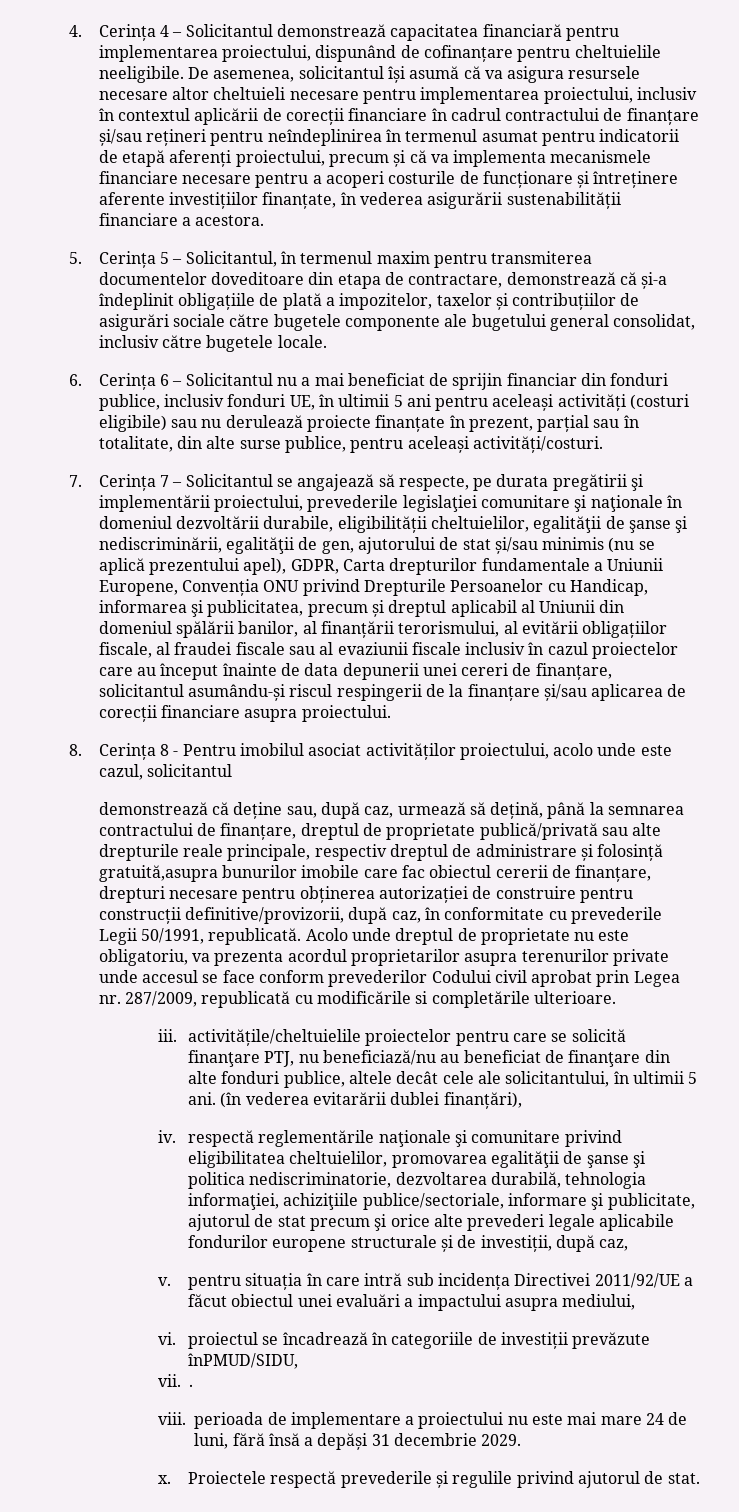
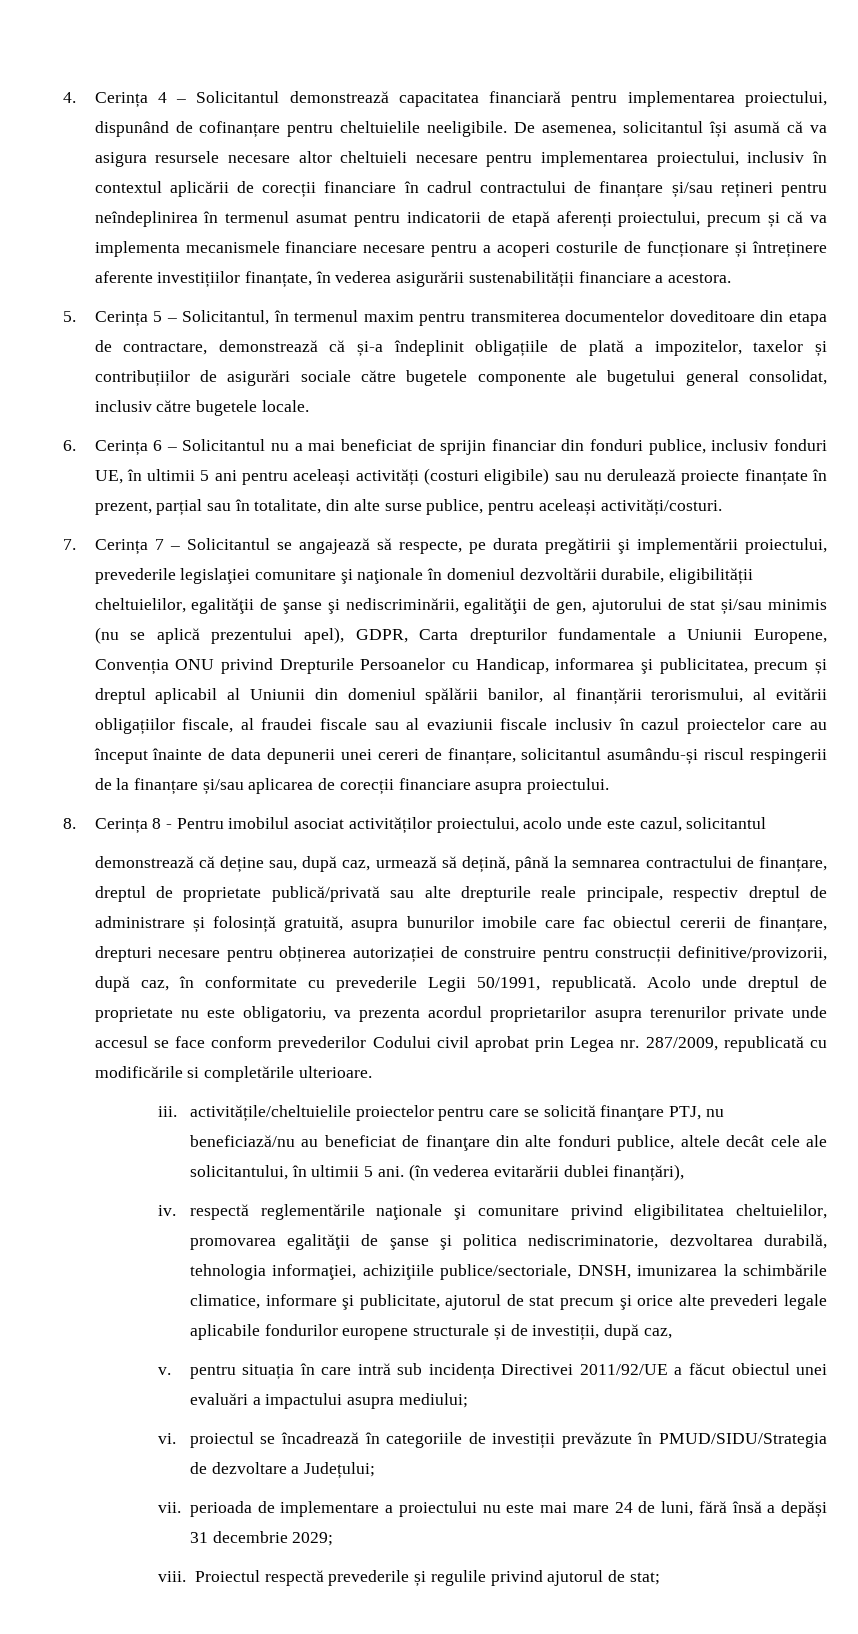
- demonstrează că deține sau, după caz, urmează să dețină, până la semnarea contractului de finanțare, dreptul de proprietate publică/privată sau alte drepturile reale principale, respectiv dreptul de administrare și folosință gratuită,asupra bunurilor imobile care fac obiectul cererii de finanțare, drepturi necesare pentru obținerea autorizației de construire pentru construcții definitive/provizorii, după caz, în conformitate cu prevederile Legii 50/1991, republicată.
+ demonstrează că deține sau, după caz, urmează să dețină, până la semnarea contractului de finanțare, dreptul de proprietate publică/privată sau alte drepturile reale principale, respectiv dreptul de administrare și folosință gratuită, asupra bunurilor imobile care fac obiectul cererii de finanțare, drepturi necesare pentru obținerea autorizației de construire pentru construcții definitive/provizorii, după caz, în conformitate cu prevederile Legii 50/1991, republicată.
- iv. respectă reglementările naţionale şi comunitare privind eligibilitatea cheltuielilor, promovarea egalităţii de şanse şi politica nediscriminatorie, dezvoltarea durabilă, tehnologia informaţiei, achiziţiile publice/sectoriale, informare şi publicitate, ajutorul de stat precum şi orice alte prevederi legale aplicabile fondurilor europene structurale și de investiții, după caz,
+ iv. respectă reglementările naţionale şi comunitare privind eligibilitatea cheltuielilor, promovarea egalităţii de şanse şi politica nediscriminatorie, dezvoltarea durabilă, tehnologia informaţiei, achiziţiile publice/sectoriale, DNSH, imunizarea la schimbările climatice, informare şi publicitate, ajutorul de stat precum şi orice alte prevederi legale aplicabile fondurilor europene structurale și de investiții, după caz,
- v. pentru situația în care intră sub incidența Directivei 2011/92/UE a făcut obiectul unei evaluări a impactului asupra mediului,
+ v. pentru situația în care intră sub incidența Directivei 2011/92/UE a făcut obiectul unei evaluări a impactului asupra mediului;
- vi. proiectul se încadrează în categoriile de investiții prevăzute înPMUD/SIDU,
- vii. .
- viii. perioada de implementare a proiectului nu este mai mare 24 de luni, fără însă a depăși 31 decembrie 2029.
- x. Proiectele respectă prevederile și regulile privind ajutorul de stat.
+ vi. proiectul se încadrează în categoriile de investiții prevăzute în PMUD/SIDU/Strategia de dezvoltare a Județului;
+ vii. perioada de implementare a proiectului nu este mai mare 24 de luni, fără însă a depăși 31 decembrie 2029;
+ viii. Proiectul respectă prevederile și regulile privind ajutorul de stat;

